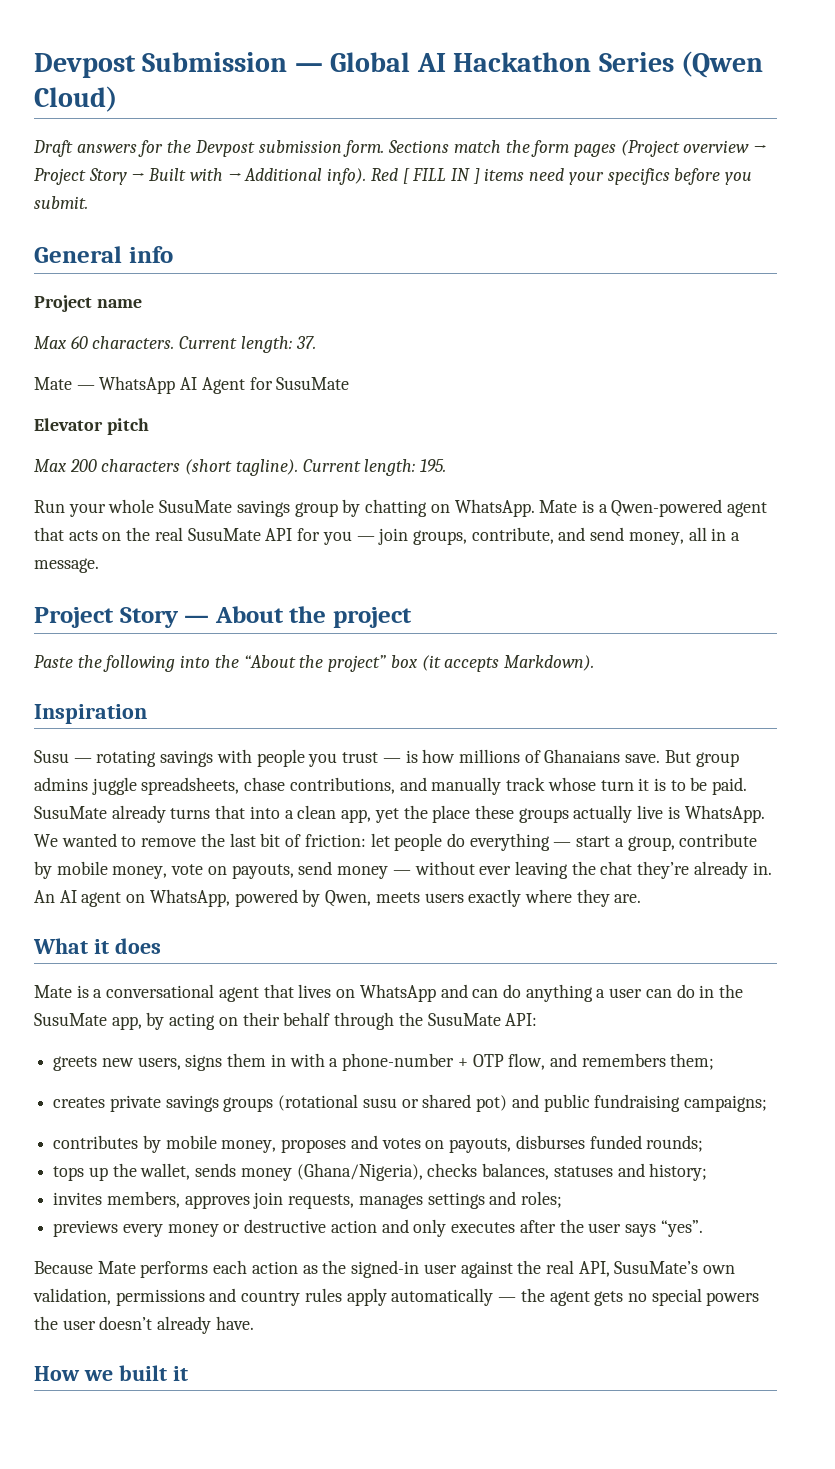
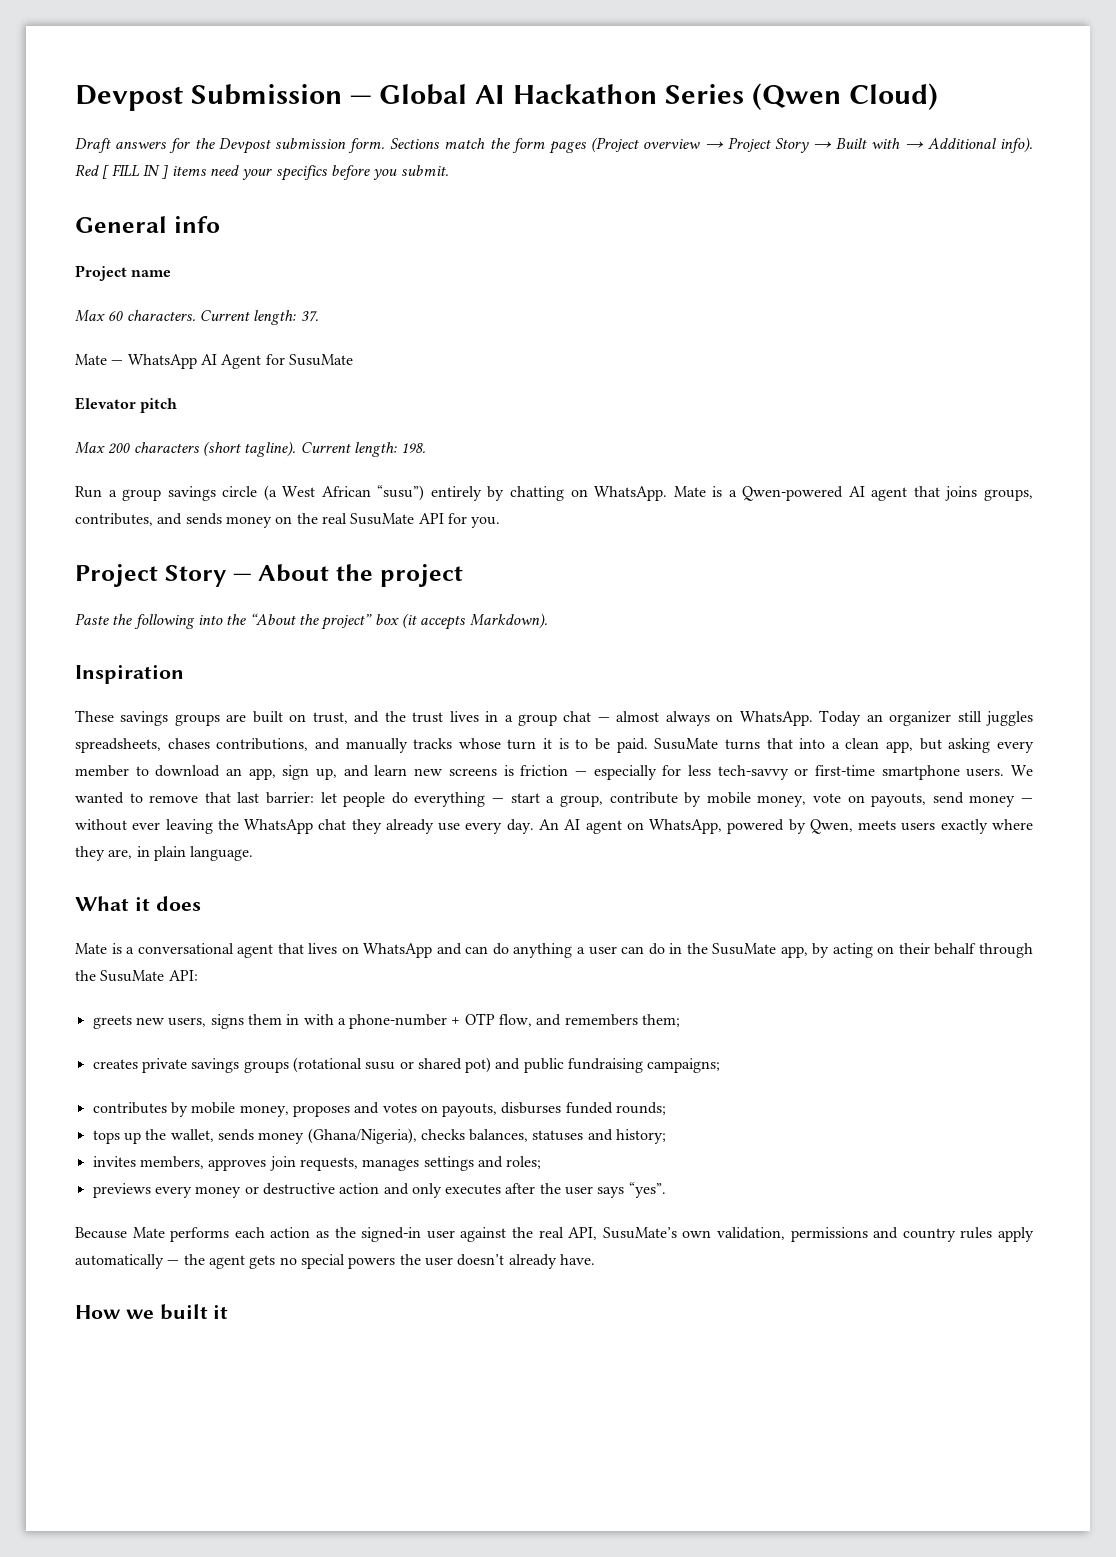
- Current length: 195.
+ Current length: 198.
- Run your whole SusuMate savings group by chatting on WhatsApp.
+ Run a group savings circle (a West African “susu”) entirely by chatting on WhatsApp.
- Mate is a Qwen-powered agent that acts on the real SusuMate API for you — join groups, contribute, and send money, all in a message.
+ Mate is a Qwen-powered AI agent that joins groups, contributes, and sends money on the real SusuMate API for you.
- Susu — rotating savings with people you trust — is how millions of Ghanaians save. But group admins juggle spreadsheets, chase contributions, and manually track whose turn it is to be paid.
+ These savings groups are built on trust, and the trust lives in a group chat — almost always on WhatsApp. Today an organizer still juggles spreadsheets, chases contributions, and manually tracks whose turn it is to be paid.
- SusuMate already turns that into a clean app, yet the place these groups actually live is WhatsApp. We wanted to remove the last bit of friction: let people do everything — start a group, contribute by mobile money, vote on payouts, send money — without ever leaving the chat they’re already in.
+ SusuMate turns that into a clean app, but asking every member to download an app, sign up, and learn new screens is friction — especially for less tech-savvy or first-time smartphone users. We wanted to remove that last barrier: let people do everything — start a group, contribute by mobile money, vote on payouts, send money — without ever leaving the WhatsApp chat they already use every day.
- An AI agent on WhatsApp, powered by Qwen, meets users exactly where they are.
+ An AI agent on WhatsApp, powered by Qwen, meets users exactly where they are, in plain language.

